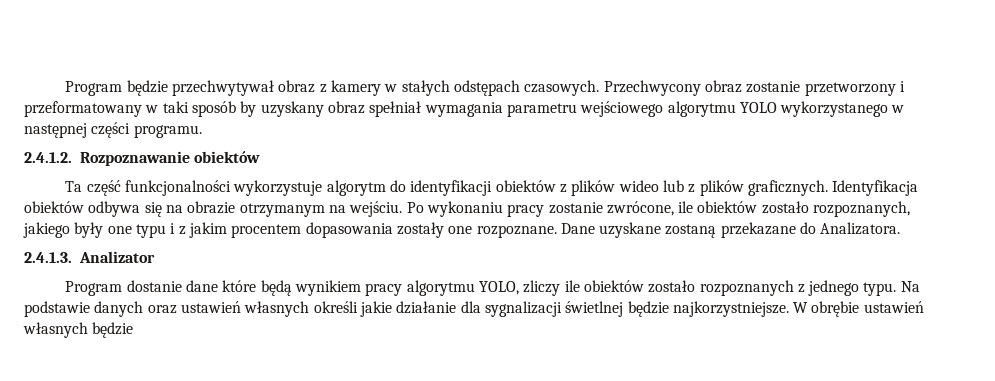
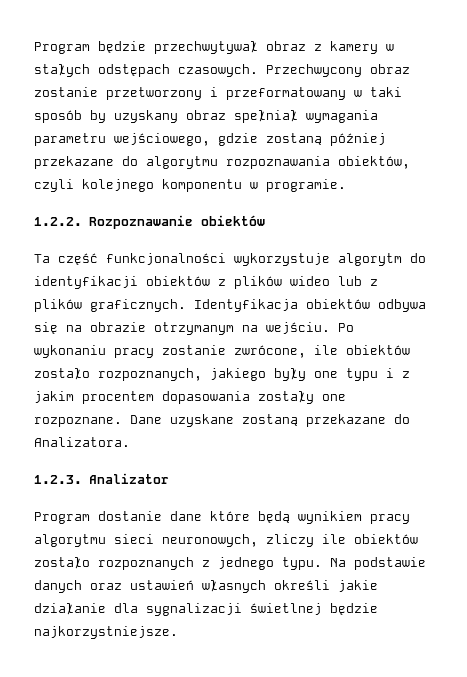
- Przechwycony obraz zostanie przetworzony i przeformatowany w taki sposób by uzyskany obraz spełniał wymagania parametru wejściowego algorytmu YOLO wykorzystanego w następnej części programu.
- 2.4.1.2. Rozpoznawanie obiektów
+ Przechwycony obraz zostanie przetworzony i przeformatowany w taki sposób by uzyskany obraz spełniał wymagania parametru wejściowego, gdzie zostaną później przekazane do algorytmu rozpoznawania obiektów, czyli kolejnego komponentu w programie.
+ 1.2.2. Rozpoznawanie obiektów
- 2.4.1.3. Analizator
+ 1.2.3. Analizator
- Program dostanie dane które będą wynikiem pracy algorytmu YOLO, zliczy ile obiektów zostało rozpoznanych z jednego typu.
+ Program dostanie dane które będą wynikiem pracy algorytmu sieci neuronowych, zliczy ile obiektów zostało rozpoznanych z jednego typu.
- W obrębie ustawień własnych będzie

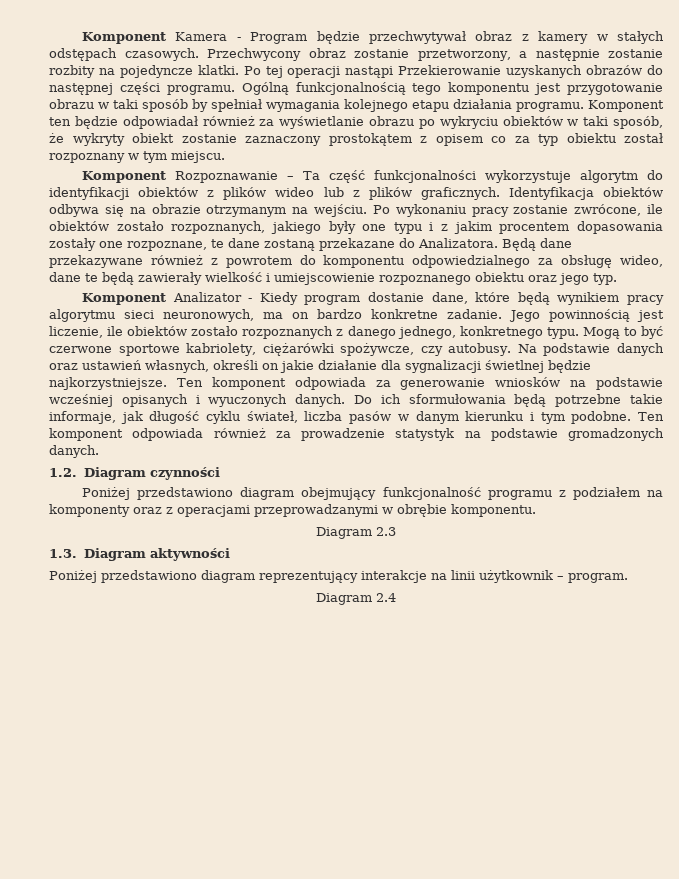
- Program będzie przechwytywał obraz z kamery w stałych odstępach czasowych.
+ Komponent Kamera - Program będzie przechwytywał obraz z kamery w stałych odstępach czasowych.
- Przechwycony obraz zostanie przetworzony i przeformatowany w taki sposób by uzyskany obraz spełniał wymagania parametru wejściowego, gdzie zostaną później przekazane do algorytmu rozpoznawania obiektów, czyli kolejnego komponentu w programie.
- 1.2.2. Rozpoznawanie obiektów
- Ta część funkcjonalności wykorzystuje algorytm do identyfikacji obiektów z plików wideo lub z plików graficznych.
+ Przechwycony obraz zostanie przetworzony, a następnie zostanie rozbity na pojedyncze klatki. Po tej operacji nastąpi Przekierowanie uzyskanych obrazów do następnej części programu. Ogólną funkcjonalnością tego komponentu jest przygotowanie obrazu w taki sposób by spełniał wymagania kolejnego etapu działania programu. Komponent ten będzie odpowiadał również za wyświetlanie obrazu po wykryciu obiektów w taki sposób, że wykryty obiekt zostanie zaznaczony prostokątem z opisem co za typ obiektu został rozpoznany w tym miejscu.
+ Komponent Rozpoznawanie – Ta część funkcjonalności wykorzystuje algorytm do identyfikacji obiektów z plików wideo lub z plików graficznych.
- Po wykonaniu pracy zostanie zwrócone, ile obiektów zostało rozpoznanych, jakiego były one typu i z jakim procentem dopasowania zostały one rozpoznane. Dane uzyskane zostaną przekazane do Analizatora.
- 1.2.3. Analizator
- Program dostanie dane które będą wynikiem pracy algorytmu sieci neuronowych, zliczy ile obiektów zostało rozpoznanych z jednego typu.
+ Po wykonaniu pracy zostanie zwrócone, ile obiektów zostało rozpoznanych, jakiego były one typu i z jakim procentem dopasowania zostały one rozpoznane, te dane zostaną przekazane do Analizatora. Będą dane przekazywane również z powrotem do komponentu odpowiedzialnego za obsługę wideo, dane te będą zawierały wielkość i umiejscowienie rozpoznanego obiektu oraz jego typ.
+ Komponent Analizator - Kiedy program dostanie dane, które będą wynikiem pracy algorytmu sieci neuronowych, ma on bardzo konkretne zadanie. Jego powinnością jest liczenie, ile obiektów zostało rozpoznanych z danego jednego, konkretnego typu. Mogą to być czerwone sportowe kabriolety, ciężarówki spożywcze, czy autobusy.
- Na podstawie danych oraz ustawień własnych określi jakie działanie dla sygnalizacji świetlnej będzie najkorzystniejsze.
+ Na podstawie danych oraz ustawień własnych, określi on jakie działanie dla sygnalizacji świetlnej będzie najkorzystniejsze.
+ Ten komponent odpowiada za generowanie wniosków na podstawie wcześniej opisanych i wyuczonych danych. Do ich sformułowania będą potrzebne takie informaje, jak długość cyklu świateł, liczba pasów w danym kierunku i tym podobne. Ten komponent odpowiada również za prowadzenie statystyk na podstawie gromadzonych danych.
+ 1.2. Diagram czynności
+ Poniżej przedstawiono diagram obejmujący funkcjonalność programu z podziałem na komponenty oraz z operacjami przeprowadzanymi w obrębie komponentu.
+ Diagram 2.3
+ 1.3. Diagram aktywności
+ Poniżej przedstawiono diagram reprezentujący interakcje na linii użytkownik – program.
+ Diagram 2.4

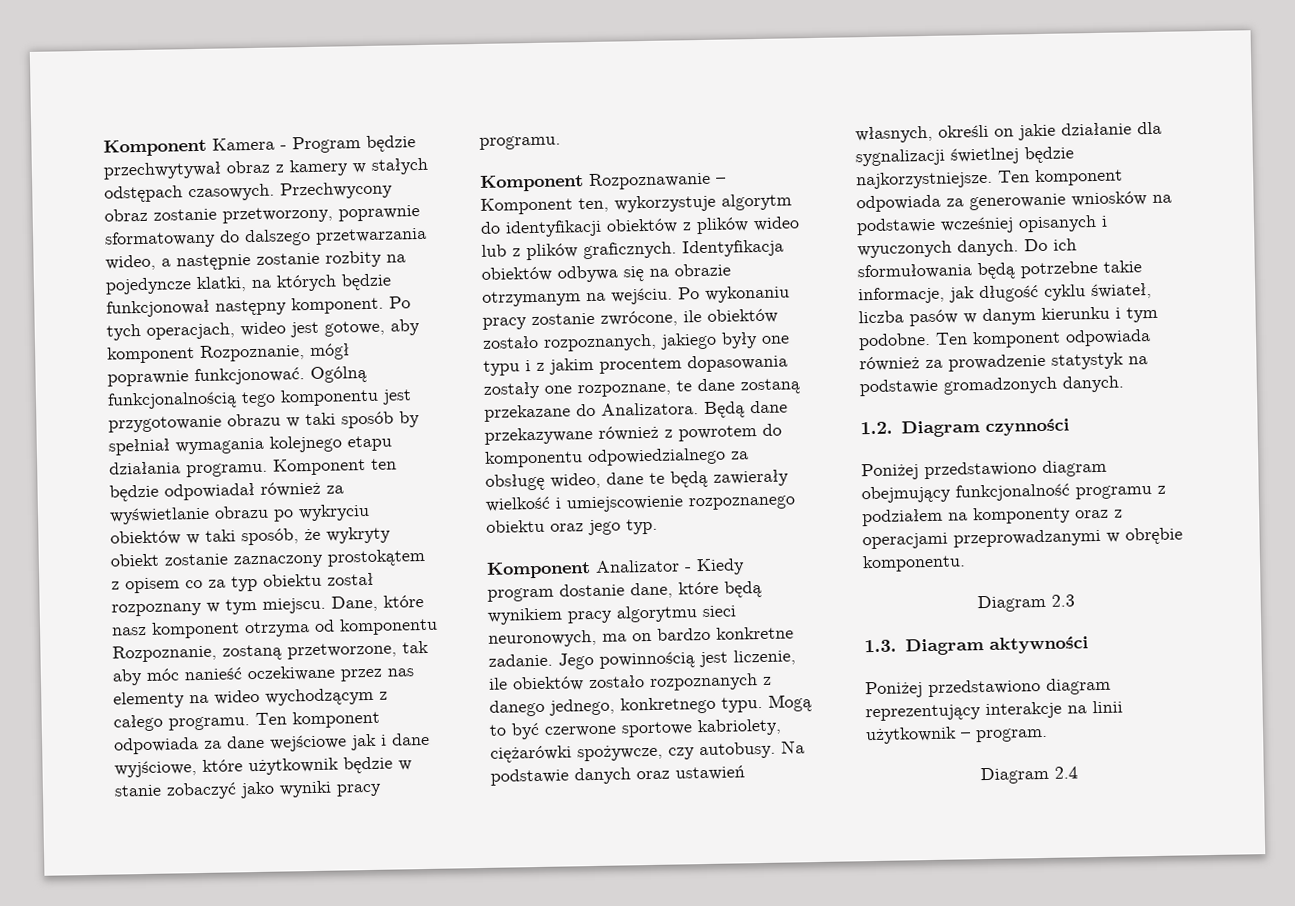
- Przechwycony obraz zostanie przetworzony, a następnie zostanie rozbity na pojedyncze klatki. Po tej operacji nastąpi Przekierowanie uzyskanych obrazów do następnej części programu.
+ Przechwycony obraz zostanie przetworzony, poprawnie sformatowany do dalszego przetwarzania wideo, a następnie zostanie rozbity na pojedyncze klatki, na których będzie funkcjonował następny komponent. Po tych operacjach, wideo jest gotowe, aby komponent Rozpoznanie, mógł poprawnie funkcjonować.
+ Dane, które nasz komponent otrzyma od komponentu Rozpoznanie, zostaną przetworzone, tak aby móc nanieść oczekiwane przez nas elementy na wideo wychodzącym z całego programu. Ten komponent odpowiada za dane wejściowe jak i dane wyjściowe, które użytkownik będzie w stanie zobaczyć jako wyniki pracy programu.
- Komponent Rozpoznawanie – Ta część funkcjonalności wykorzystuje algorytm do identyfikacji obiektów z plików wideo lub z plików graficznych.
+ Komponent Rozpoznawanie – Komponent ten, wykorzystuje algorytm do identyfikacji obiektów z plików wideo lub z plików graficznych.
- Do ich sformułowania będą potrzebne takie informaje, jak długość cyklu świateł, liczba pasów w danym kierunku i tym podobne.
+ Do ich sformułowania będą potrzebne takie informacje, jak długość cyklu świateł, liczba pasów w danym kierunku i tym podobne.

